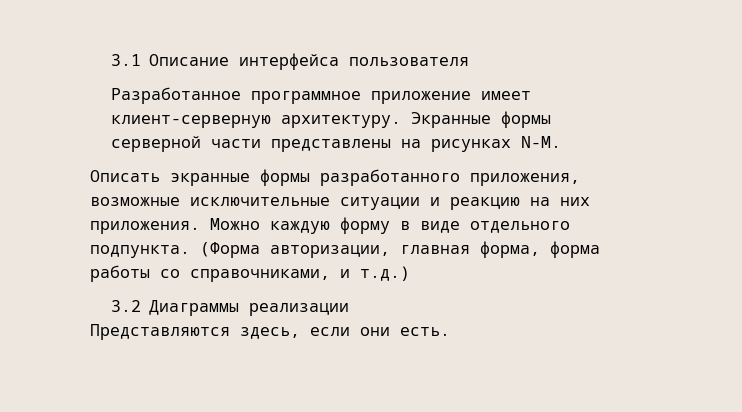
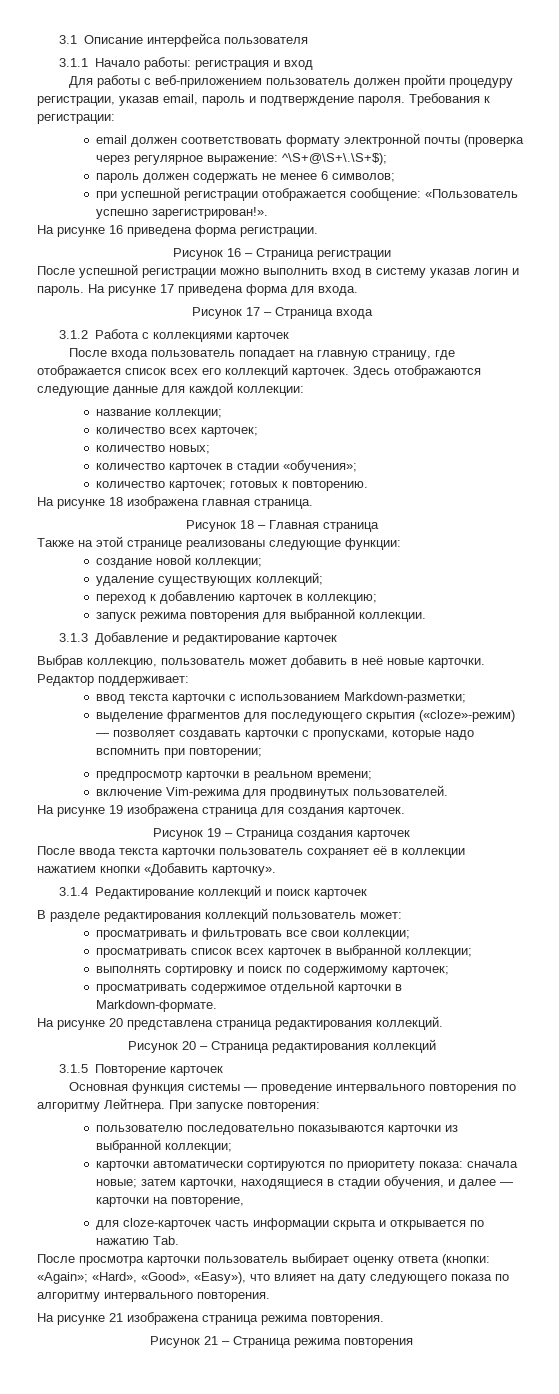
- Разработанное программное приложение имеет клиент-серверную архитектуру. Экранные формы серверной части представлены на рисунках N-M.
- Описать экранные формы разработанного приложения, возможные исключительные ситуации и реакцию на них приложения. Можно каждую форму в виде отдельного подпункта. (Форма авторизации, главная форма, форма работы со справочниками, и т.д.)
- 3.2 Диаграммы реализации
- Представляются здесь, если они есть.
+ 3.1.1 Начало работы: регистрация и вход
+ Для работы с веб‑приложением пользователь должен пройти процедуру регистрации, указав email, пароль и подтверждение пароля. Требования к регистрации:
+ email должен соответствовать формату электронной почты (проверка через регулярное выражение: ^\S+@\S+\.\S+$);
+ пароль должен содержать не менее 6 символов;
+ при успешной регистрации отображается сообщение: «Пользователь успешно зарегистрирован!».
+ На рисунке 16 приведена форма регистрации.
+ Рисунок 16 – Страница регистрации
+ После успешной регистрации можно выполнить вход в систему указав логин и пароль. На рисунке 17 приведена форма для входа.
+ Рисунок 17 – Страница входа
+ 3.1.2 Работа с коллекциями карточек
+ После входа пользователь попадает на главную страницу, где отображается список всех его коллекций карточек. Здесь отображаются следующие данные для каждой коллекции:
+ название коллекции;
+ количество всех карточек;
+ количество новых;
+ количество карточек в стадии «обучения»;
+ количество карточек; готовых к повторению.
+ На рисунке 18 изображена главная страница.
+ Рисунок 18 – Главная страница
+ Также на этой странице реализованы следующие функции:
+ создание новой коллекции;
+ удаление существующих коллекций;
+ переход к добавлению карточек в коллекцию;
+ запуск режима повторения для выбранной коллекции.
+ 3.1.3 Добавление и редактирование карточек
+ Выбрав коллекцию, пользователь может добавить в неё новые карточки. Редактор поддерживает:
+ ввод текста карточки с использованием Markdown-разметки;
+ выделение фрагментов для последующего скрытия («cloze»-режим) — позволяет создавать карточки с пропусками, которые надо вспомнить при повторении;
+ предпросмотр карточки в реальном времени;
+ включение Vim-режима для продвинутых пользователей.
+ На рисунке 19 изображена страница для создания карточек.
+ Рисунок 19 – Страница создания карточек
+ После ввода текста карточки пользователь сохраняет её в коллекции нажатием кнопки «Добавить карточку».
+ 3.1.4 Редактирование коллекций и поиск карточек
+ В разделе редактирования коллекций пользователь может:
+ просматривать и фильтровать все свои коллекции;
+ просматривать список всех карточек в выбранной коллекции;
+ выполнять сортировку и поиск по содержимому карточек;
+ просматривать содержимое отдельной карточки в Markdown-формате.
+ На рисунке 20 представлена страница редактирования коллекций.
+ Рисунок 20 – Страница редактирования коллекций
+ 3.1.5 Повторение карточек
+ Основная функция системы — проведение интервального повторения по алгоритму Лейтнера. При запуске повторения:
+ пользователю последовательно показываются карточки из выбранной коллекции;
+ карточки автоматически сортируются по приоритету показа: сначала новые; затем карточки, находящиеся в стадии обучения, и далее — карточки на повторение,
+ для cloze-карточек часть информации скрыта и открывается по нажатию Tab.
+ После просмотра карточки пользователь выбирает оценку ответа (кнопки: «Again»; «Hard», «Good», «Easy»), что влияет на дату следующего показа по алгоритму интервального повторения.
+ На рисунке 21 изображена страница режима повторения.
+ Рисунок 21 – Страница режима повторения

